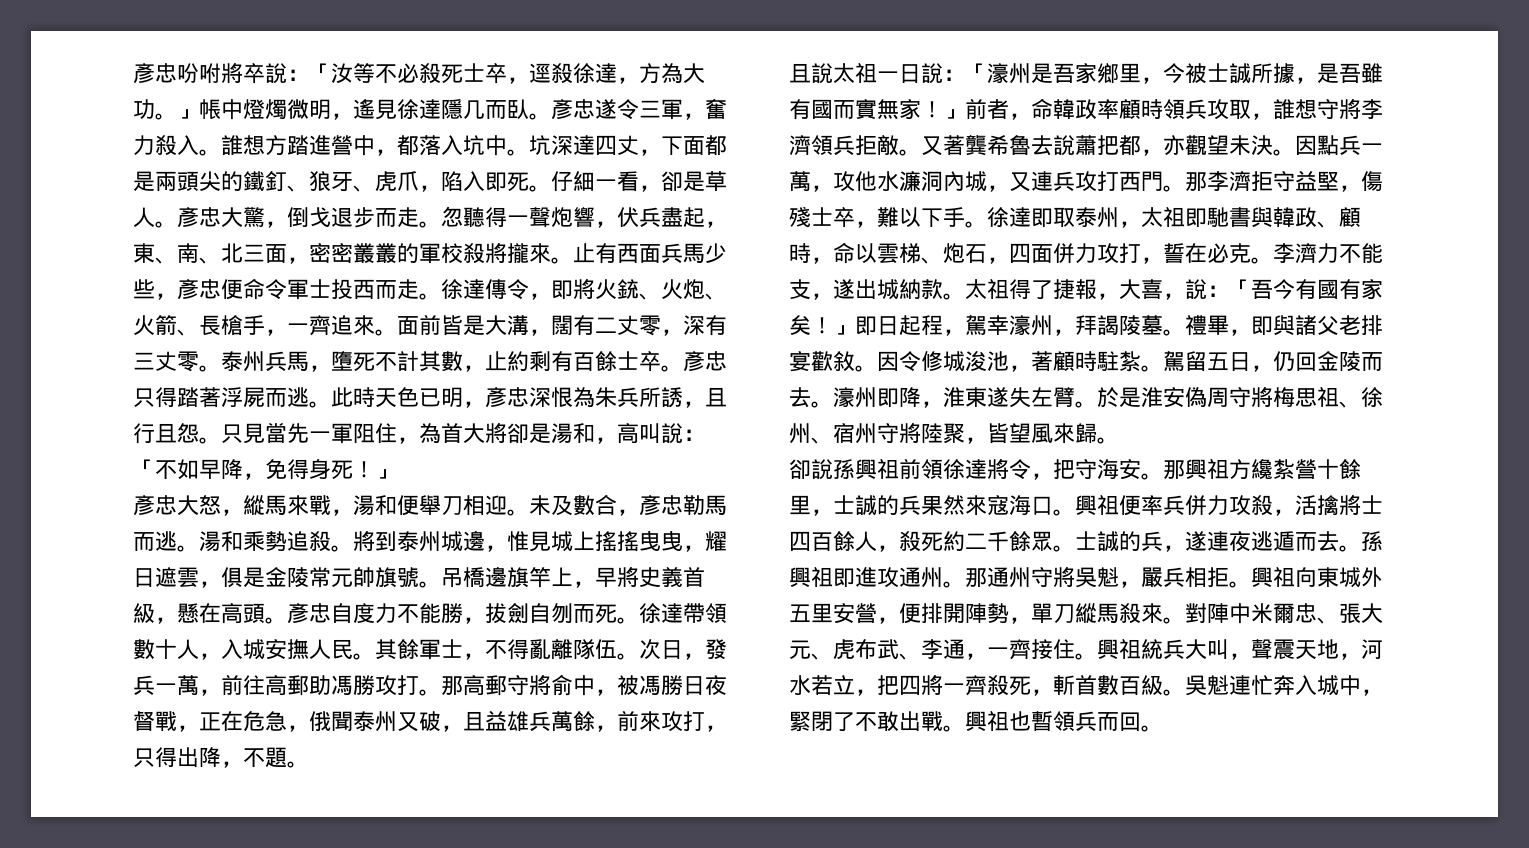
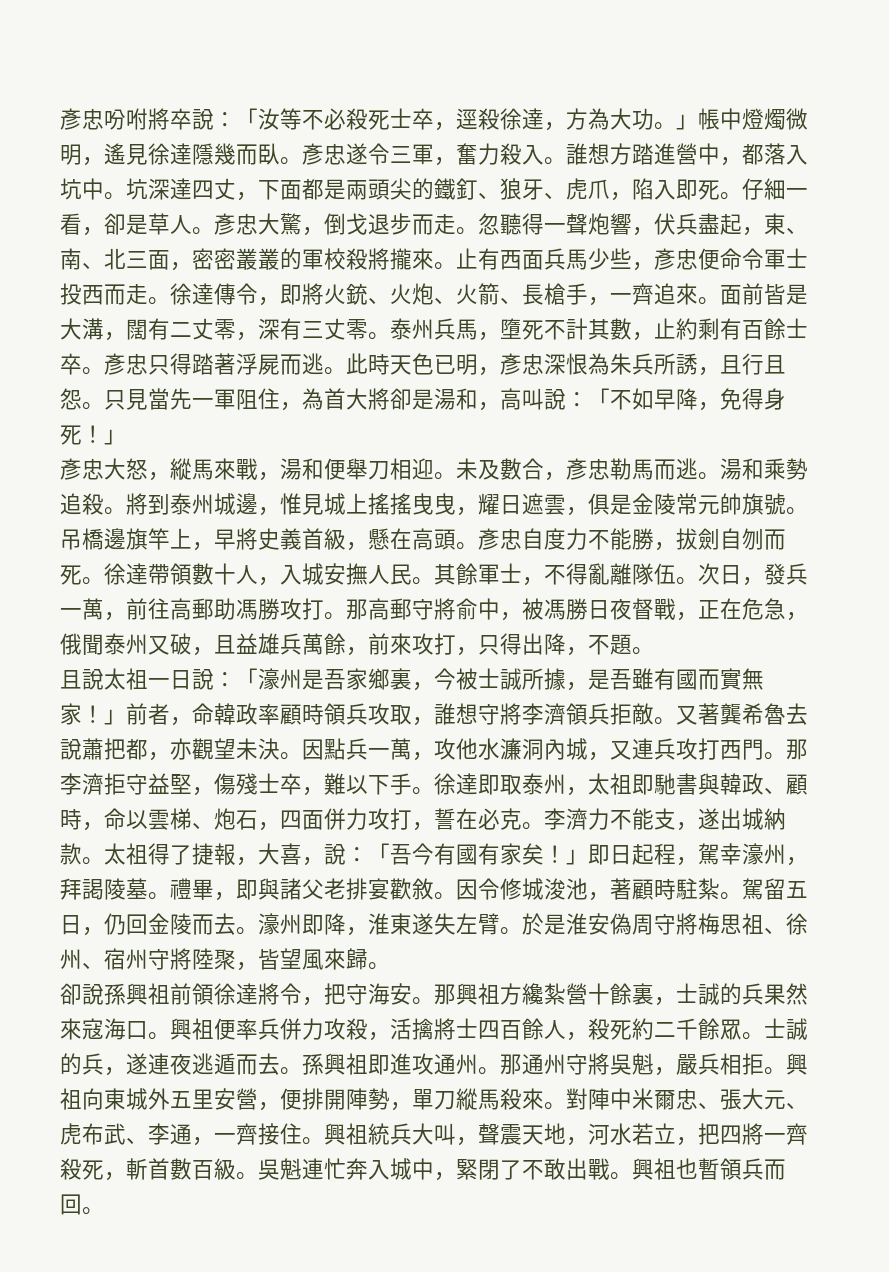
- 彥忠吩咐將卒說：「汝等不必殺死士卒，逕殺徐達，方為大功。」帳中燈燭微明，遙見徐達隱几而臥。
+ 彥忠吩咐將卒說：「汝等不必殺死士卒，逕殺徐達，方為大功。」帳中燈燭微明，遙見徐達隱幾而臥。
- 且說太祖一日說：「濠州是吾家鄉里，今被士誠所據，是吾雖有國而實無家！」前者，命韓政率顧時領兵攻取，誰想守將李濟領兵拒敵。
+ 且說太祖一日說：「濠州是吾家鄉裏，今被士誠所據，是吾雖有國而實無家！」前者，命韓政率顧時領兵攻取，誰想守將李濟領兵拒敵。
- 那興祖方纔紮營十餘里，士誠的兵果然來寇海口。
+ 那興祖方纔紮營十餘裏，士誠的兵果然來寇海口。

